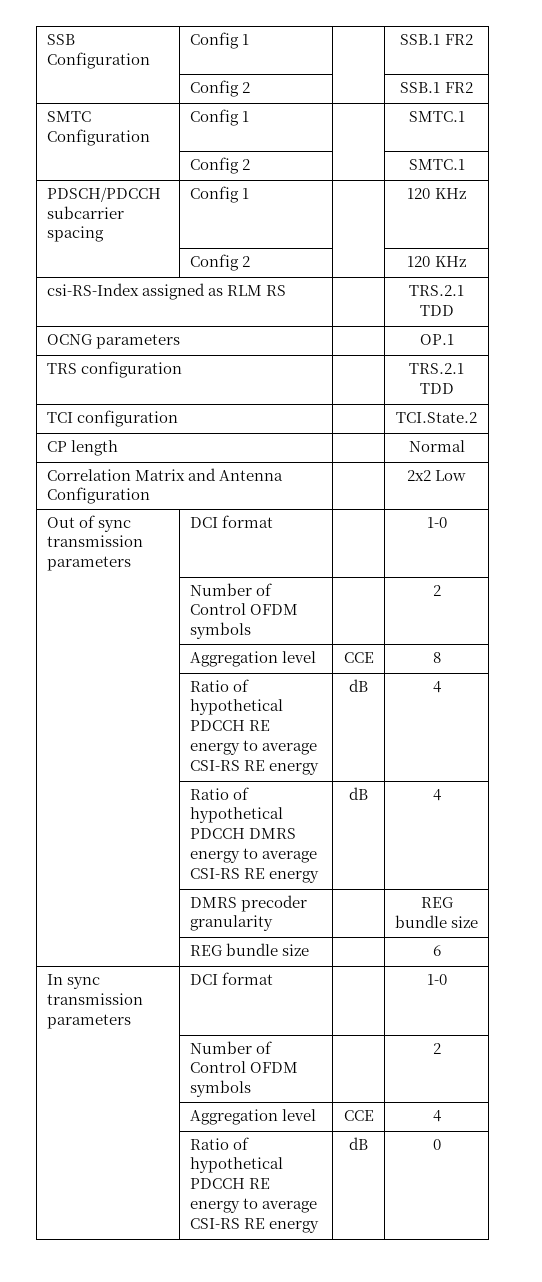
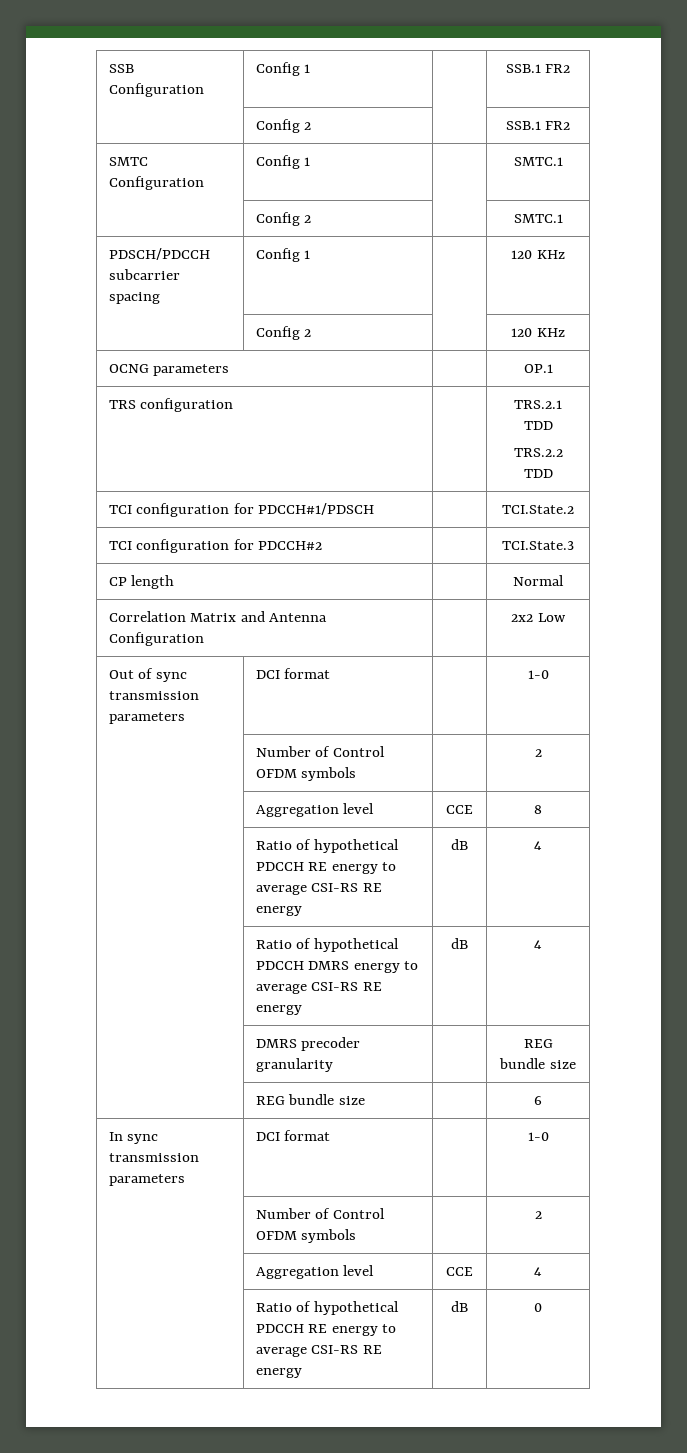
- csi-RS-Index assigned as RLM RS | | TRS.2.1 TDD
  TRS configuration | | TRS.2.1 TDD
- TCI configuration | | TCI.State.2
+ TRS.2.2 TDD
+ TCI configuration for PDCCH#1/PDSCH | | TCI.State.2
+ TCI configuration for PDCCH#2 | | TCI.State.3

